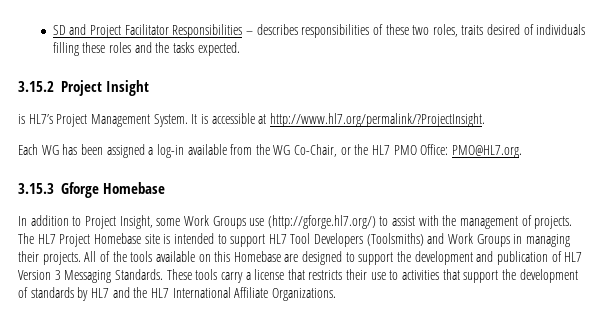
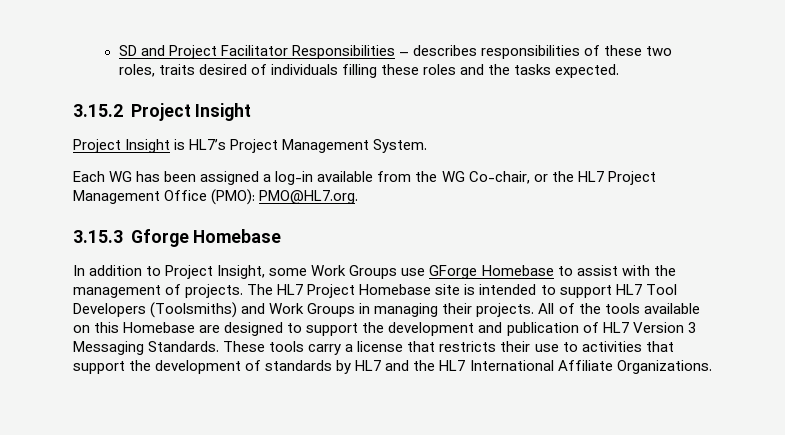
- is HL7’s Project Management System. It is accessible at http://www.hl7.org/permalink/?ProjectInsight.
+ Project Insight is HL7’s Project Management System.
- Each WG has been assigned a log-in available from the WG Co-Chair, or the HL7 PMO Office: PMO@HL7.org.
+ Each WG has been assigned a log-in available from the WG Co-chair, or the HL7 Project Management Office (PMO): PMO@HL7.org.
- In addition to Project Insight, some Work Groups use (http://gforge.hl7.org/) to assist with the management of projects.
+ In addition to Project Insight, some Work Groups use GForge Homebase to assist with the management of projects.

